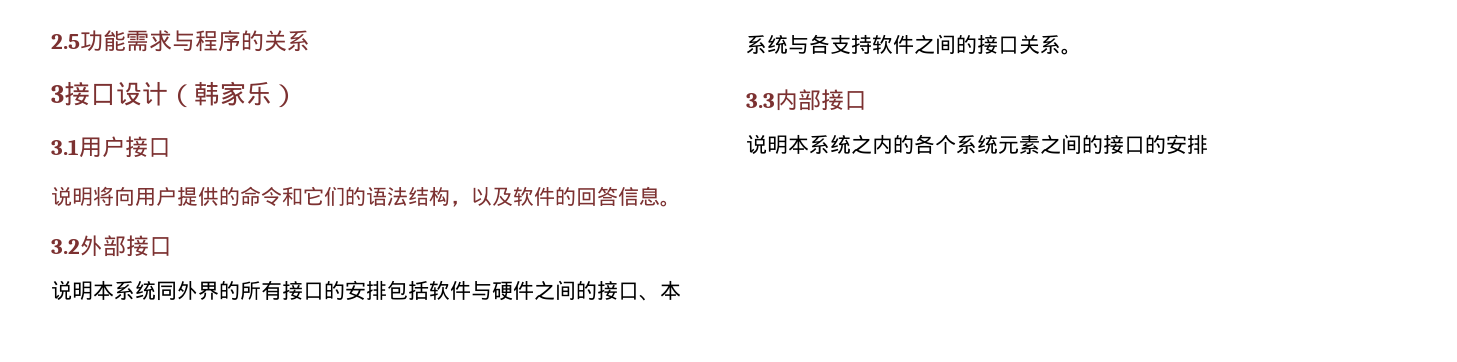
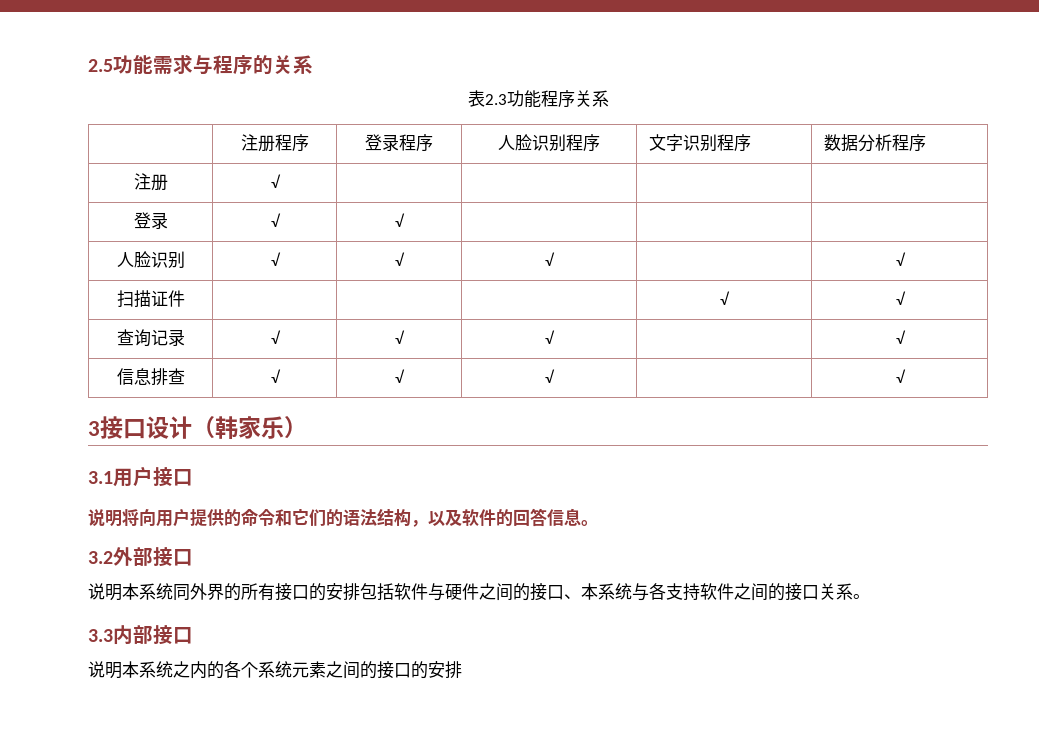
+ 表2.3功能程序关系
+ | 注册程序 | 登录程序 | 人脸识别程序 | 文字识别程序 | 数据分析程序
+ 注册 | √ | | | |
+ 登录 | √ | √ | | |
+ 人脸识别 | √ | √ | √ | | √
+ 扫描证件 | | | | √ | √
+ 查询记录 | √ | √ | √ | | √
+ 信息排查 | √ | √ | √ | | √

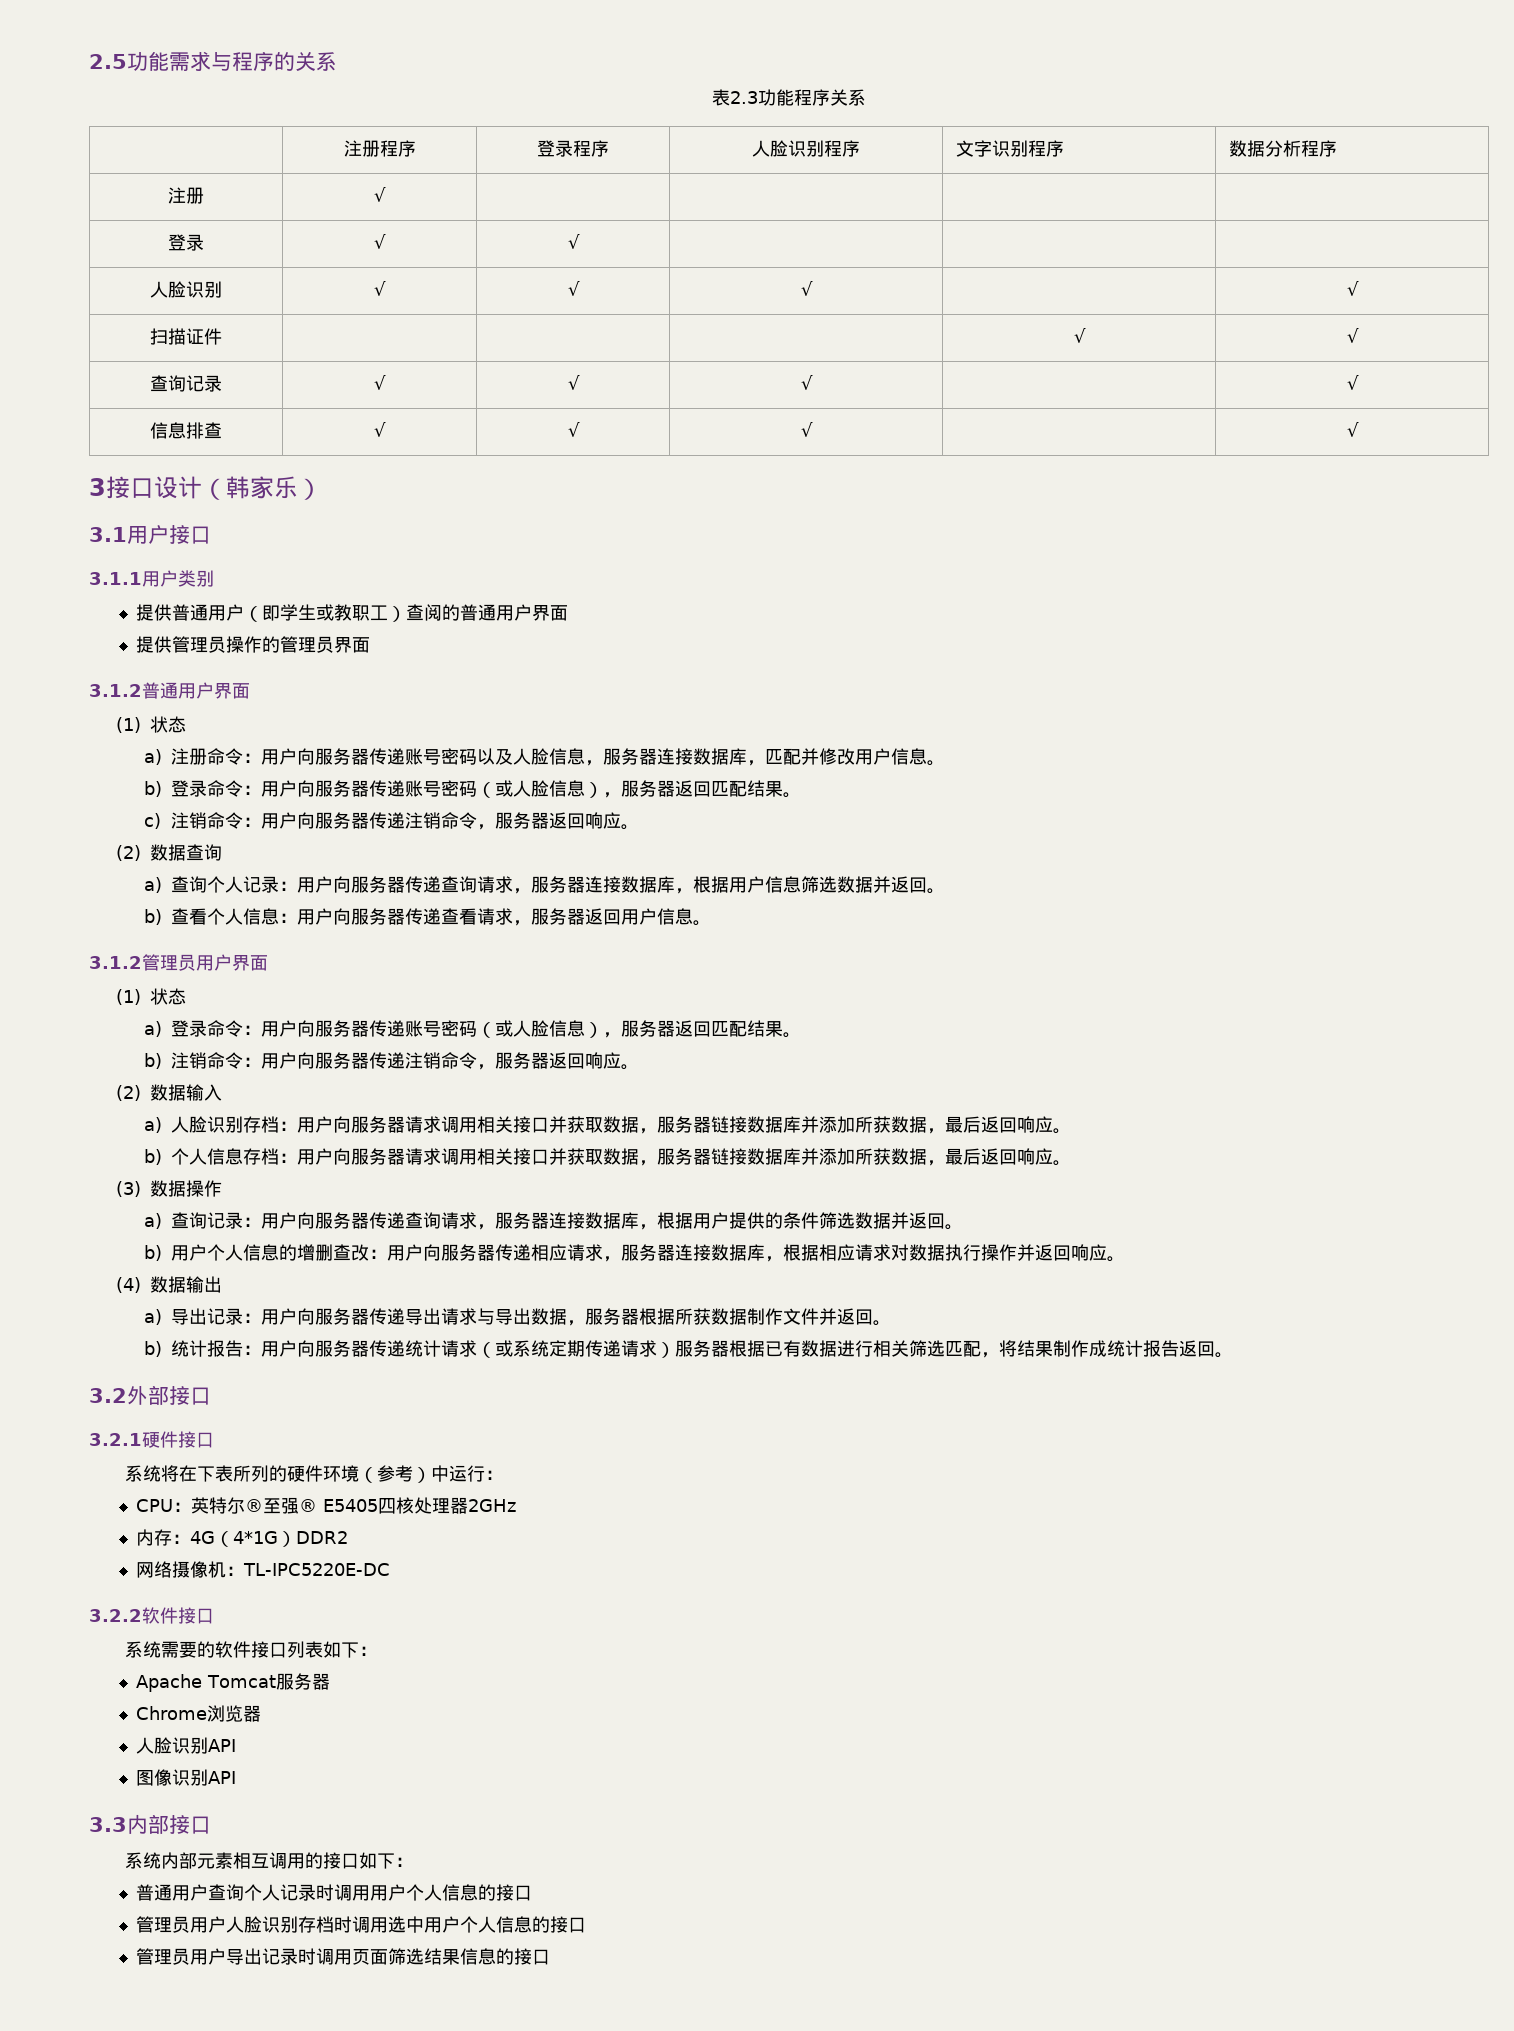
- 说明将向用户提供的命令和它们的语法结构，以及软件的回答信息。
+ 3.1.1用户类别
+ 提供普通用户（即学生或教职工）查阅的普通用户界面
+ 提供管理员操作的管理员界面
+ 3.1.2普通用户界面
+ (1)状态
+ a)注册命令：用户向服务器传递账号密码以及人脸信息，服务器连接数据库，匹配并修改用户信息。
+ b)登录命令：用户向服务器传递账号密码（或人脸信息），服务器返回匹配结果。
+ c)注销命令：用户向服务器传递注销命令，服务器返回响应。
+ (2)数据查询
+ a)查询个人记录：用户向服务器传递查询请求，服务器连接数据库，根据用户信息筛选数据并返回。
+ b)查看个人信息：用户向服务器传递查看请求，服务器返回用户信息。
+ 3.1.2管理员用户界面
+ (1)状态
+ a)登录命令：用户向服务器传递账号密码（或人脸信息），服务器返回匹配结果。
+ b)注销命令：用户向服务器传递注销命令，服务器返回响应。
+ (2)数据输入
+ a)人脸识别存档：用户向服务器请求调用相关接口并获取数据，服务器链接数据库并添加所获数据，最后返回响应。
+ b)个人信息存档：用户向服务器请求调用相关接口并获取数据，服务器链接数据库并添加所获数据，最后返回响应。
+ (3)数据操作
+ a)查询记录：用户向服务器传递查询请求，服务器连接数据库，根据用户提供的条件筛选数据并返回。
+ b)用户个人信息的增删查改：用户向服务器传递相应请求，服务器连接数据库，根据相应请求对数据执行操作并返回响应。
+ (4)数据输出
+ a)导出记录：用户向服务器传递导出请求与导出数据，服务器根据所获数据制作文件并返回。
+ b)统计报告：用户向服务器传递统计请求（或系统定期传递请求）服务器根据已有数据进行相关筛选匹配，将结果制作成统计报告返回。
  3.2外部接口
- 说明本系统同外界的所有接口的安排包括软件与硬件之间的接口、本系统与各支持软件之间的接口关系。
+ 3.2.1硬件接口
+ 系统将在下表所列的硬件环境（参考）中运行：
+ CPU：英特尔®至强® E5405四核处理器2GHz
+ 内存：4G（4*1G）DDR2
+ 网络摄像机：TL-IPC5220E-DC
+ 3.2.2软件接口
+ 系统需要的软件接口列表如下：
+ Apache Tomcat服务器
+ Chrome浏览器
+ 人脸识别API
+ 图像识别API
  3.3内部接口
- 说明本系统之内的各个系统元素之间的接口的安排
+ 系统内部元素相互调用的接口如下：
+ 普通用户查询个人记录时调用用户个人信息的接口
+ 管理员用户人脸识别存档时调用选中用户个人信息的接口
+ 管理员用户导出记录时调用页面筛选结果信息的接口

